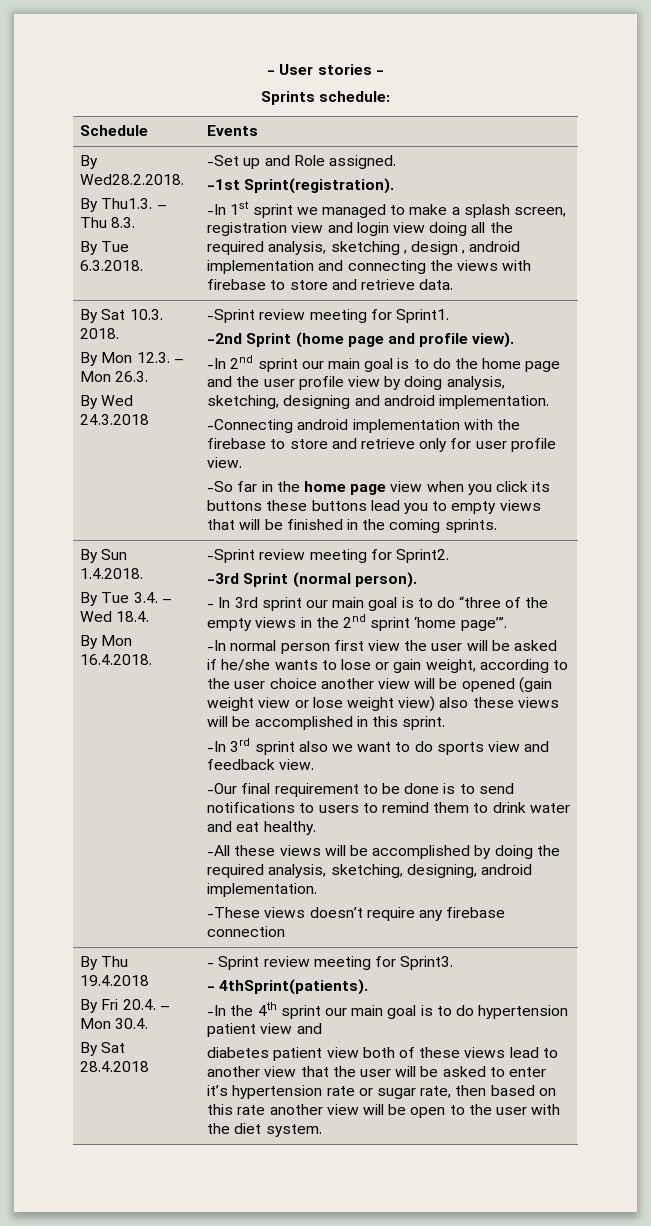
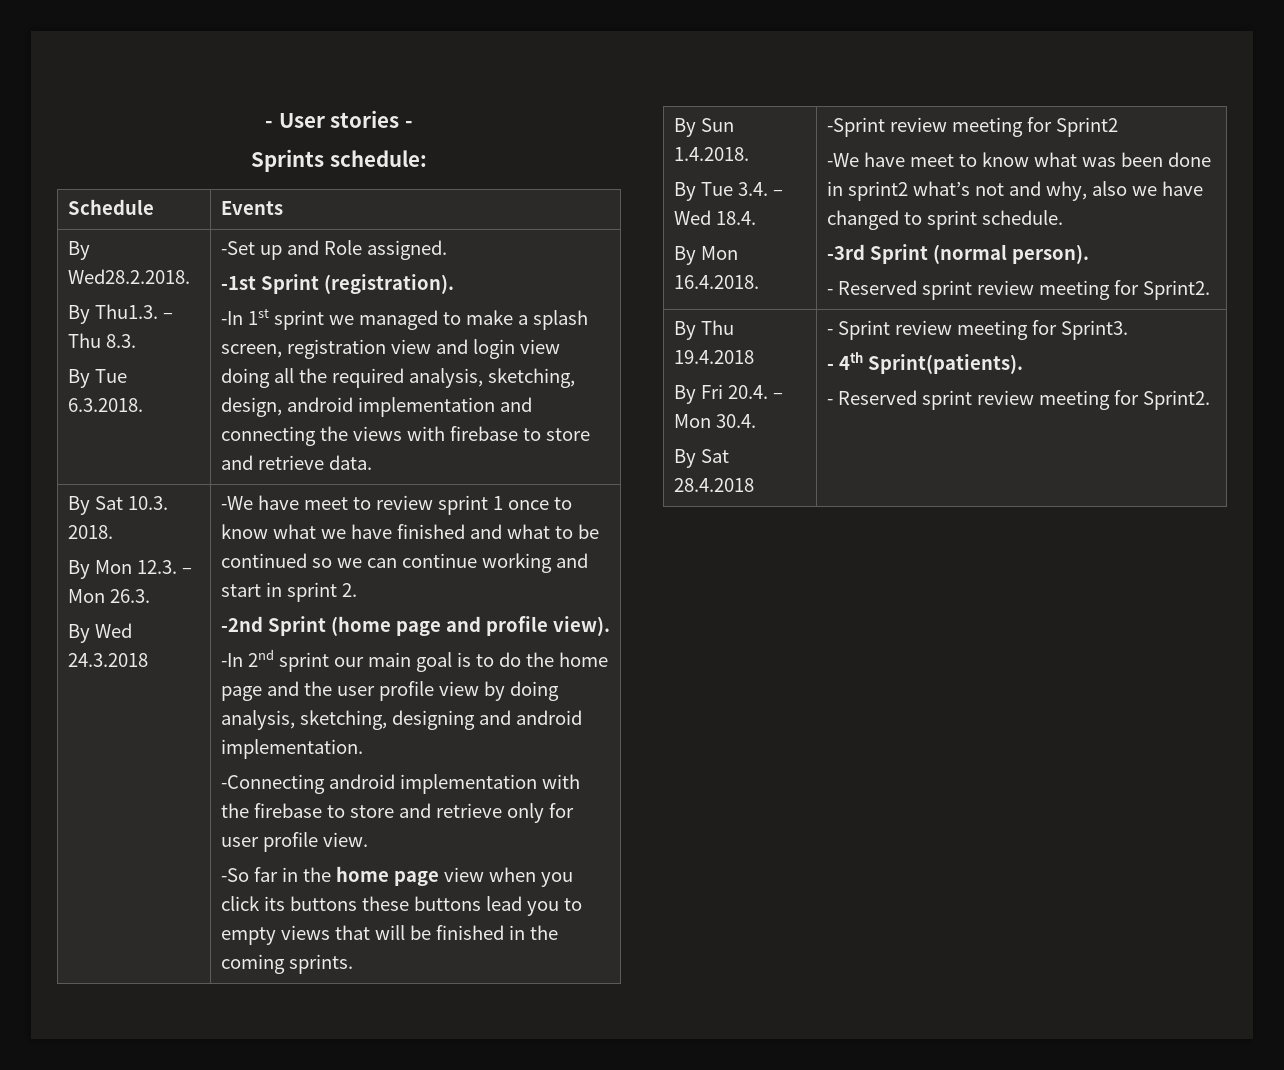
- -1st Sprint(registration).
+ -1st Sprint (registration).
- -In 1st sprint we managed to make a splash screen, registration view and login view doing all the required analysis, sketching , design , android implementation and connecting the views with firebase to store and retrieve data.
+ -In 1st sprint we managed to make a splash screen, registration view and login view doing all the required analysis, sketching, design, android implementation and connecting the views with firebase to store and retrieve data.
- -Sprint review meeting for Sprint1.
+ -We have meet to review sprint 1 once to know what we have finished and what to be continued so we can continue working and start in sprint 2.
- -Sprint review meeting for Sprint2.
+ -Sprint review meeting for Sprint2
+ -We have meet to know what was been done in sprint2 what’s not and why, also we have changed to sprint schedule.
  -3rd Sprint (normal person).
- - In 3rd sprint our main goal is to do “three of the empty views in the 2nd sprint ‘home page’”.
- -In normal person first view the user will be asked if he/she wants to lose or gain weight, according to the user choice another view will be opened (gain weight view or lose weight view) also these views will be accomplished in this sprint.
- -In 3rd sprint also we want to do sports view and feedback view.
- -Our final requirement to be done is to send notifications to users to remind them to drink water and eat healthy.
- -All these views will be accomplished by doing the required analysis, sketching, designing, android implementation.
- -These views doesn’t require any firebase connection
+ - Reserved sprint review meeting for Sprint2.
- - 4thSprint(patients).
- -In the 4th sprint our main goal is to do hypertension patient view and
- diabetes patient view both of these views lead to another view that the user will be asked to enter it’s hypertension rate or sugar rate, then based on this rate another view will be open to the user with the diet system.
+ - 4th Sprint(patients).
+ - Reserved sprint review meeting for Sprint2.

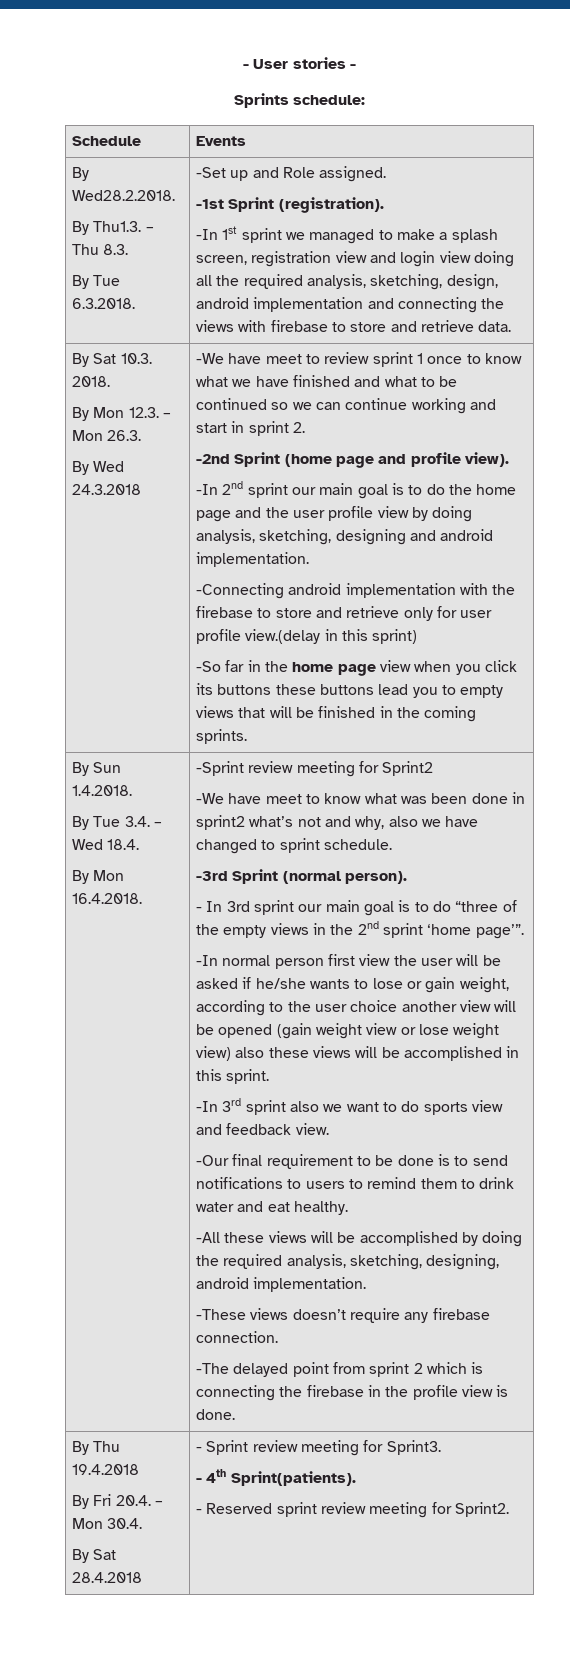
- -Connecting android implementation with the firebase to store and retrieve only for user profile view.
+ -Connecting android implementation with the firebase to store and retrieve only for user profile view.(delay in this sprint)
  -3rd Sprint (normal person).
- - Reserved sprint review meeting for Sprint2.
+ - In 3rd sprint our main goal is to do “three of the empty views in the 2nd sprint ‘home page’”.
+ -In normal person first view the user will be asked if he/she wants to lose or gain weight, according to the user choice another view will be opened (gain weight view or lose weight view) also these views will be accomplished in this sprint.
+ -In 3rd sprint also we want to do sports view and feedback view.
+ -Our final requirement to be done is to send notifications to users to remind them to drink water and eat healthy.
+ -All these views will be accomplished by doing the required analysis, sketching, designing, android implementation.
+ -These views doesn’t require any firebase connection.
+ -The delayed point from sprint 2 which is connecting the firebase in the profile view is done.

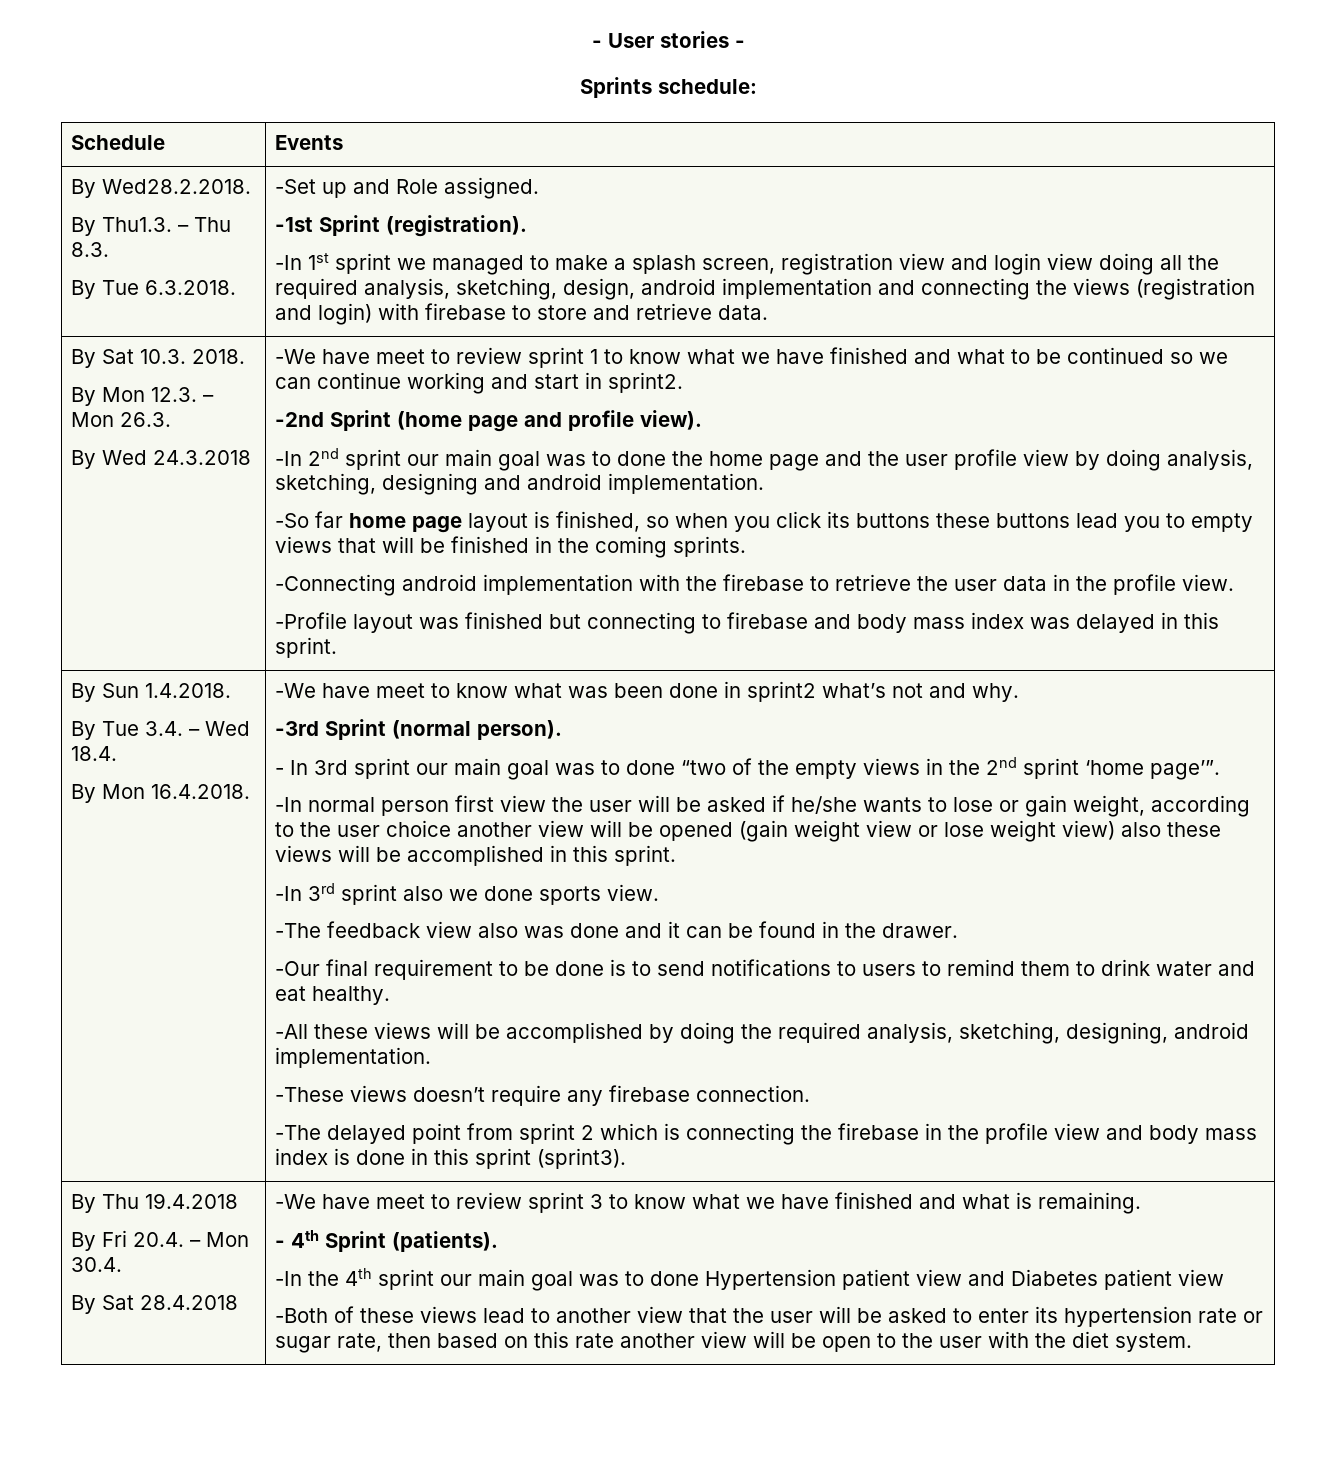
- -In 1st sprint we managed to make a splash screen, registration view and login view doing all the required analysis, sketching, design, android implementation and connecting the views with firebase to store and retrieve data.
+ -In 1st sprint we managed to make a splash screen, registration view and login view doing all the required analysis, sketching, design, android implementation and connecting the views (registration and login) with firebase to store and retrieve data.
- -We have meet to review sprint 1 once to know what we have finished and what to be continued so we can continue working and start in sprint 2.
+ -We have meet to review sprint 1 to know what we have finished and what to be continued so we can continue working and start in sprint2.
- -In 2nd sprint our main goal is to do the home page and the user profile view by doing analysis, sketching, designing and android implementation.
+ -In 2nd sprint our main goal was to done the home page and the user profile view by doing analysis, sketching, designing and android implementation.
- -Connecting android implementation with the firebase to store and retrieve only for user profile view.(delay in this sprint)
- -So far in the home page view when you click its buttons these buttons lead you to empty views that will be finished in the coming sprints.
+ -So far home page layout is finished, so when you click its buttons these buttons lead you to empty views that will be finished in the coming sprints.
+ -Connecting android implementation with the firebase to retrieve the user data in the profile view.
+ -Profile layout was finished but connecting to firebase and body mass index was delayed in this sprint.
- -Sprint review meeting for Sprint2
- -We have meet to know what was been done in sprint2 what’s not and why, also we have changed to sprint schedule.
+ -We have meet to know what was been done in sprint2 what’s not and why.
- - In 3rd sprint our main goal is to do “three of the empty views in the 2nd sprint ‘home page’”.
+ - In 3rd sprint our main goal was to done “two of the empty views in the 2nd sprint ‘home page’”.
- -In 3rd sprint also we want to do sports view and feedback view.
+ -In 3rd sprint also we done sports view.
+ -The feedback view also was done and it can be found in the drawer.
- -The delayed point from sprint 2 which is connecting the firebase in the profile view is done.
+ -The delayed point from sprint 2 which is connecting the firebase in the profile view and body mass index is done in this sprint (sprint3).
- - Sprint review meeting for Sprint3.
- - 4th Sprint(patients).
- - Reserved sprint review meeting for Sprint2.
+ -We have meet to review sprint 3 to know what we have finished and what is remaining.
+ - 4th Sprint (patients).
+ -In the 4th sprint our main goal was to done Hypertension patient view and Diabetes patient view
+ -Both of these views lead to another view that the user will be asked to enter its hypertension rate or sugar rate, then based on this rate another view will be open to the user with the diet system.

